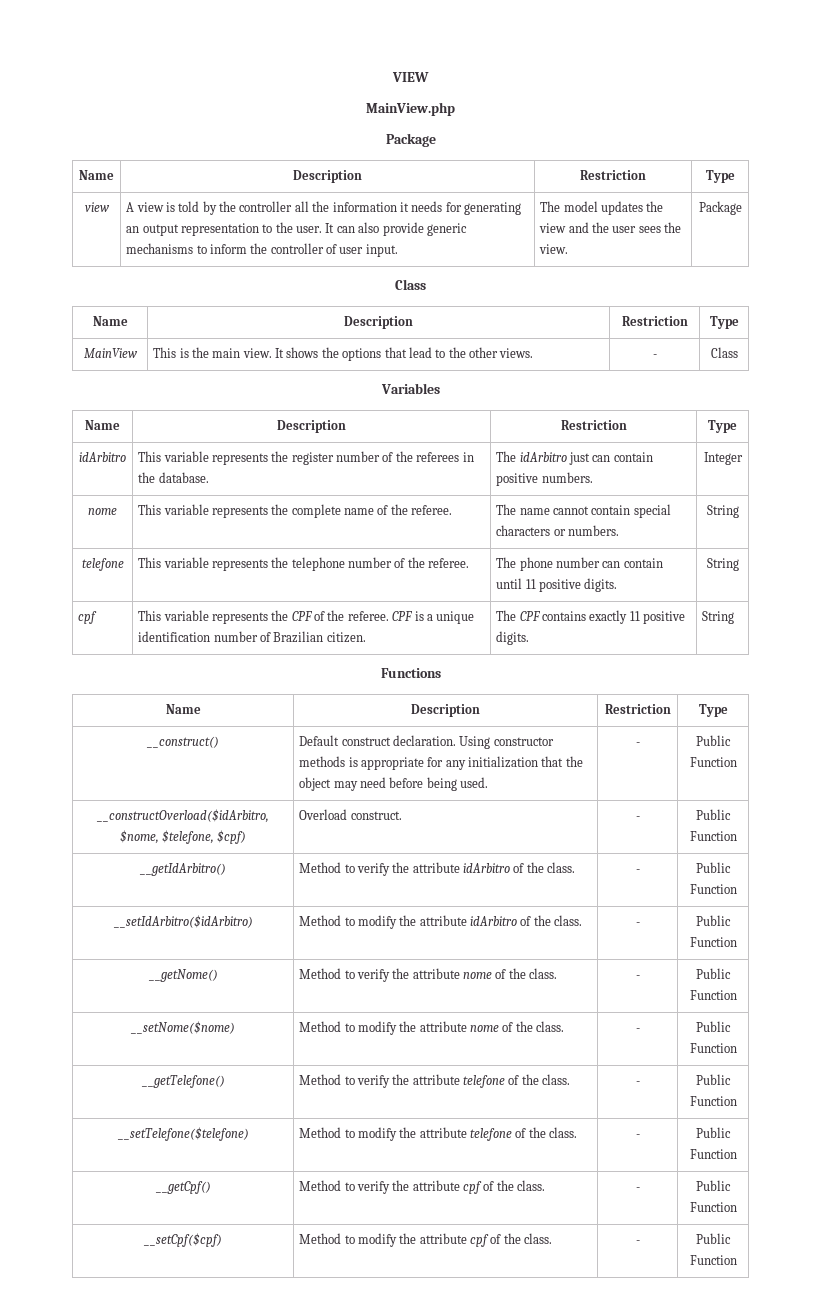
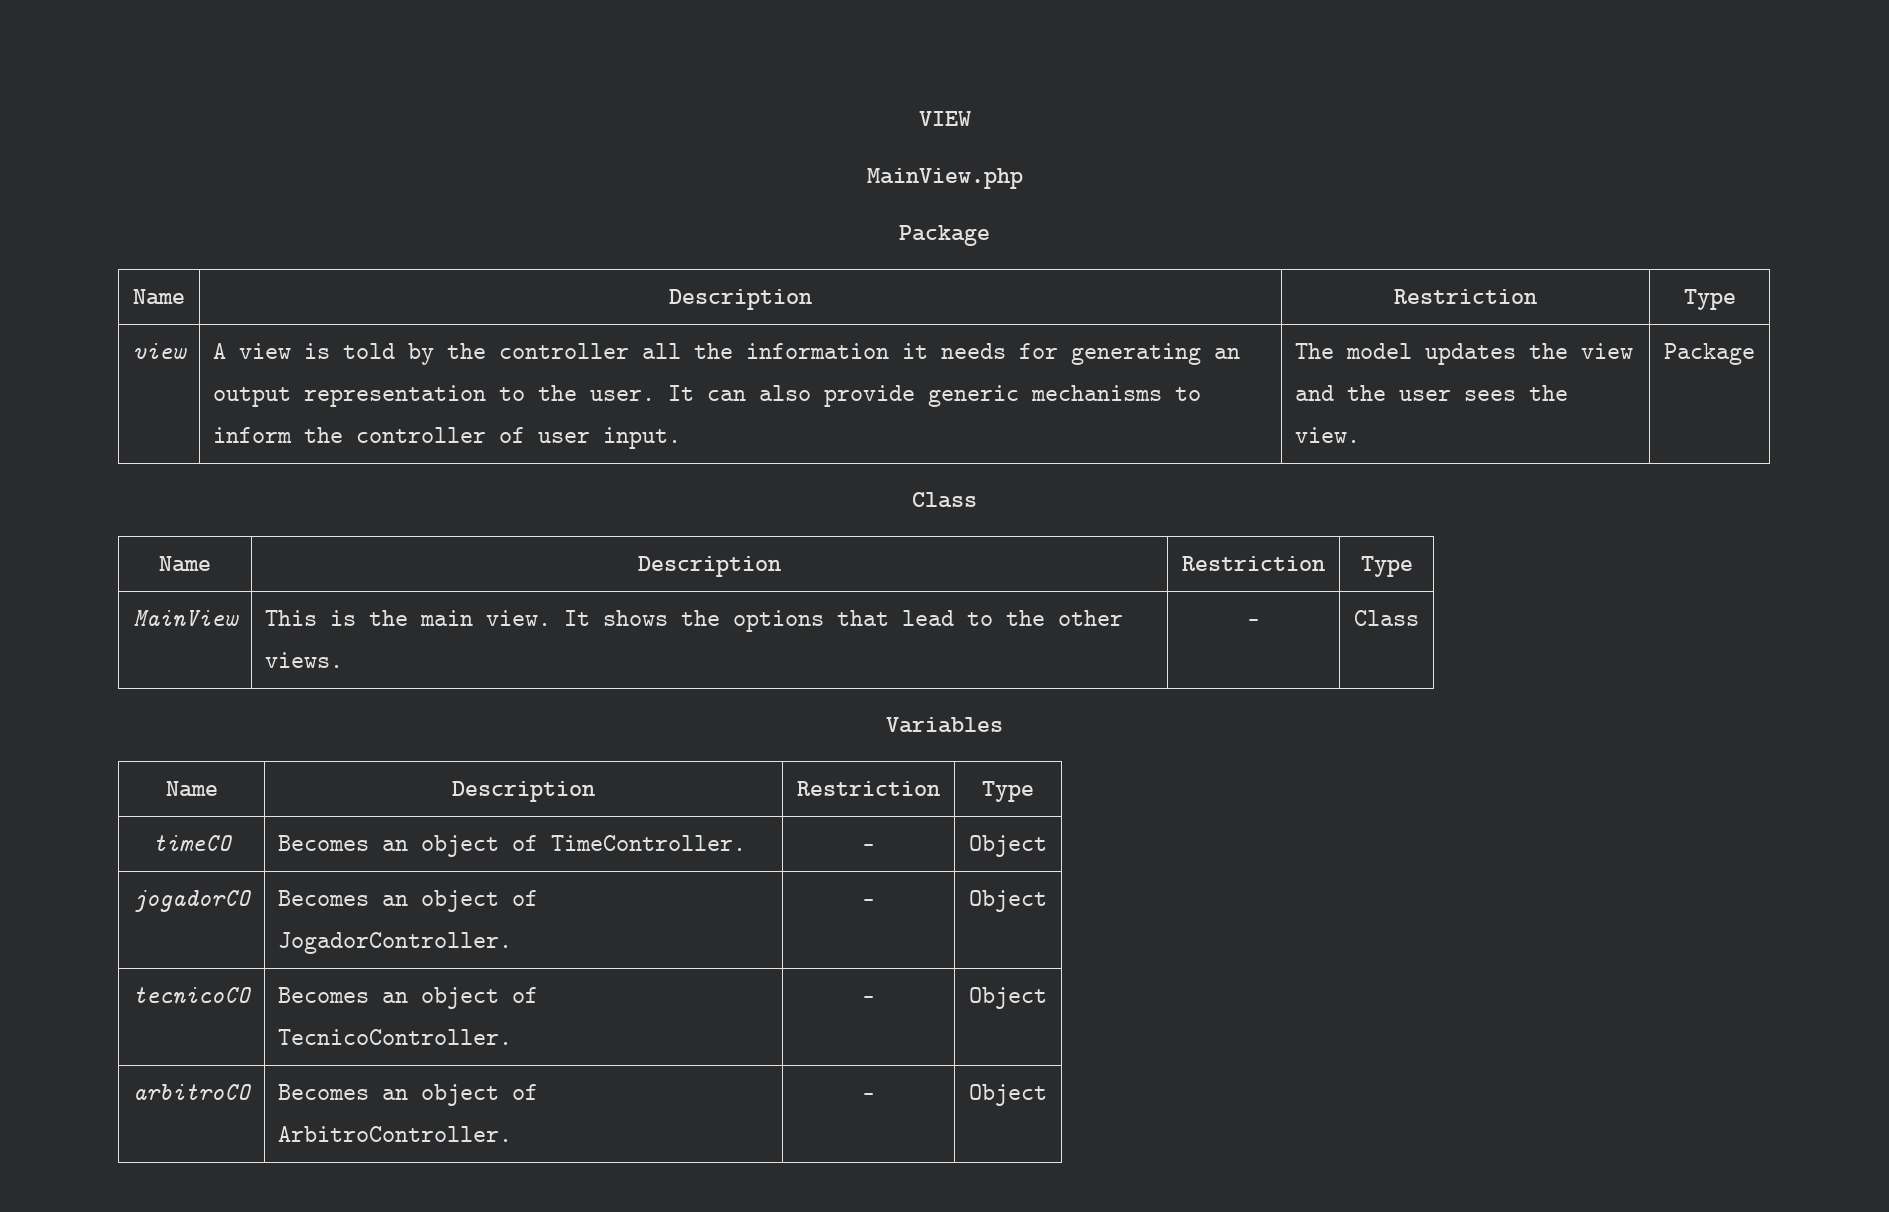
- idArbitro | This variable represents the register number of the referees in the database. | The idArbitro just can contain positive numbers. | Integer
- nome | This variable represents the complete name of the referee. | The name cannot contain special characters or numbers. | String
- telefone | This variable represents the telephone number of the referee. | The phone number can contain until 11 positive digits. | String
- cpf | This variable represents the CPF of the referee. CPF is a unique identification number of Brazilian citizen. | The CPF contains exactly 11 positive digits. | String
- Functions
- Name | Description | Restriction | Type
- __construct() | Default construct declaration. Using constructor methods is appropriate for any initialization that the object may need before being used. | - | Public Function
- __constructOverload($idArbitro, $nome, $telefone, $cpf) | Overload construct. | - | Public Function
- __getIdArbitro() | Method to verify the attribute idArbitro of the class. | - | Public Function
- __setIdArbitro($idArbitro) | Method to modify the attribute idArbitro of the class. | - | Public Function
- __getNome() | Method to verify the attribute nome of the class. | - | Public Function
- __setNome($nome) | Method to modify the attribute nome of the class. | - | Public Function
- __getTelefone() | Method to verify the attribute telefone of the class. | - | Public Function
- __setTelefone($telefone) | Method to modify the attribute telefone of the class. | - | Public Function
- __getCpf() | Method to verify the attribute cpf of the class. | - | Public Function
- __setCpf($cpf) | Method to modify the attribute cpf of the class. | - | Public Function
+ timeCO | Becomes an object of TimeController. | - | Object
+ jogadorCO | Becomes an object of JogadorController. | - | Object
+ tecnicoCO | Becomes an object of TecnicoController. | - | Object
+ arbitroCO | Becomes an object of ArbitroController. | - | Object

